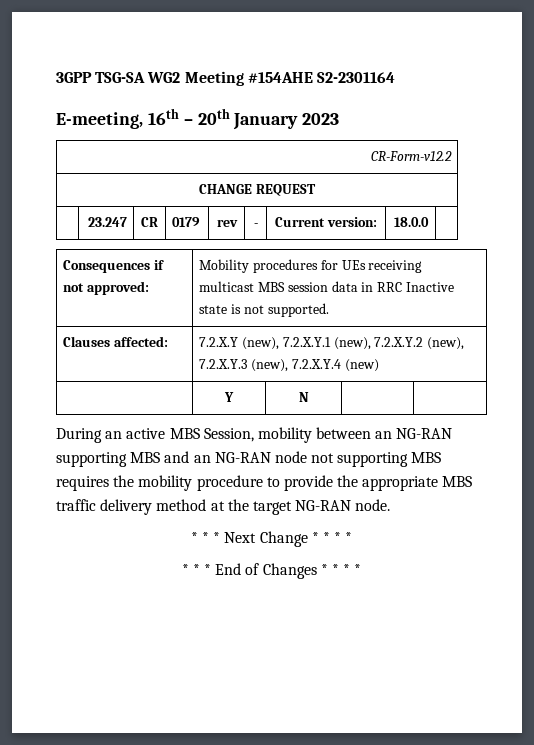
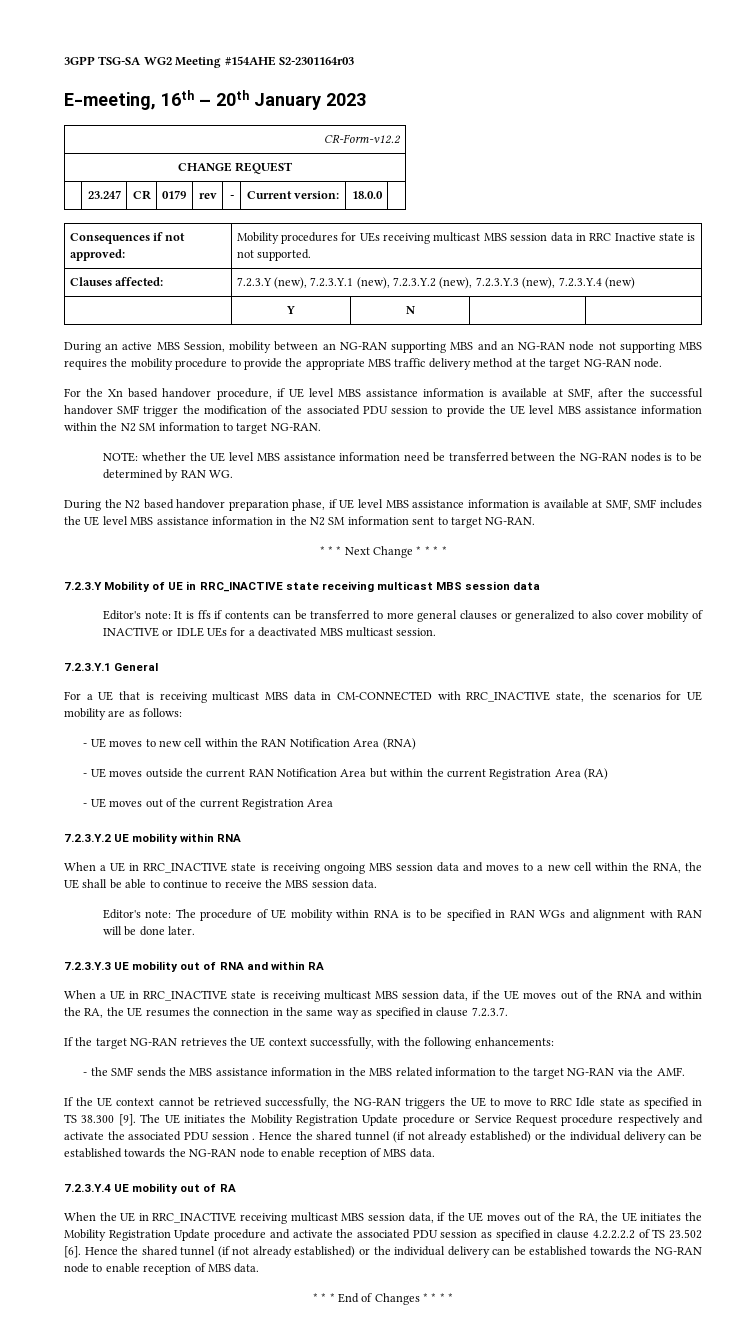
- 3GPP TSG-SA WG2 Meeting #154AHE S2-2301164
+ 3GPP TSG-SA WG2 Meeting #154AHE S2-2301164r03
- Clauses affected: | 7.2.X.Y (new), 7.2.X.Y.1 (new), 7.2.X.Y.2 (new), 7.2.X.Y.3 (new), 7.2.X.Y.4 (new)
+ Clauses affected: | 7.2.3.Y (new), 7.2.3.Y.1 (new), 7.2.3.Y.2 (new), 7.2.3.Y.3 (new), 7.2.3.Y.4 (new)
+ For the Xn based handover procedure, if UE level MBS assistance information is available at SMF, after the successful handover SMF trigger the modification of the associated PDU session to provide the UE level MBS assistance information within the N2 SM information to target NG-RAN.
+ NOTE: whether the UE level MBS assistance information need be transferred between the NG-RAN nodes is to be determined by RAN WG.
+ During the N2 based handover preparation phase, if UE level MBS assistance information is available at SMF, SMF includes the UE level MBS assistance information in the N2 SM information sent to target NG-RAN.
+ 7.2.3.Y Mobility of UE in RRC_INACTIVE state receiving multicast MBS session data
+ Editor's note: It is ffs if contents can be transferred to more general clauses or generalized to also cover mobility of INACTIVE or IDLE UEs for a deactivated MBS multicast session.
+ 7.2.3.Y.1 General
+ For a UE that is receiving multicast MBS data in CM-CONNECTED with RRC_INACTIVE state, the scenarios for UE mobility are as follows:
+ - UE moves to new cell within the RAN Notification Area (RNA)
+ - UE moves outside the current RAN Notification Area but within the current Registration Area (RA)
+ - UE moves out of the current Registration Area
+ 7.2.3.Y.2 UE mobility within RNA
+ When a UE in RRC_INACTIVE state is receiving ongoing MBS session data and moves to a new cell within the RNA, the UE shall be able to continue to receive the MBS session data.
+ Editor's note: The procedure of UE mobility within RNA is to be specified in RAN WGs and alignment with RAN will be done later.
+ 7.2.3.Y.3 UE mobility out of RNA and within RA
+ When a UE in RRC_INACTIVE state is receiving multicast MBS session data, if the UE moves out of the RNA and within the RA, the UE resumes the connection in the same way as specified in clause 7.2.3.7.
+ If the target NG-RAN retrieves the UE context successfully, with the following enhancements:
+ - the SMF sends the MBS assistance information in the MBS related information to the target NG-RAN via the AMF.
+ If the UE context cannot be retrieved successfully, the NG-RAN triggers the UE to move to RRC Idle state as specified in TS 38.300 [9]. The UE initiates the Mobility Registration Update procedure or Service Request procedure respectively and activate the associated PDU session . Hence the shared tunnel (if not already established) or the individual delivery can be established towards the NG-RAN node to enable reception of MBS data.
+ 7.2.3.Y.4 UE mobility out of RA
+ When the UE in RRC_INACTIVE receiving multicast MBS session data, if the UE moves out of the RA, the UE initiates the Mobility Registration Update procedure and activate the associated PDU session as specified in clause 4.2.2.2.2 of TS 23.502 [6]. Hence the shared tunnel (if not already established) or the individual delivery can be established towards the NG-RAN node to enable reception of MBS data.

